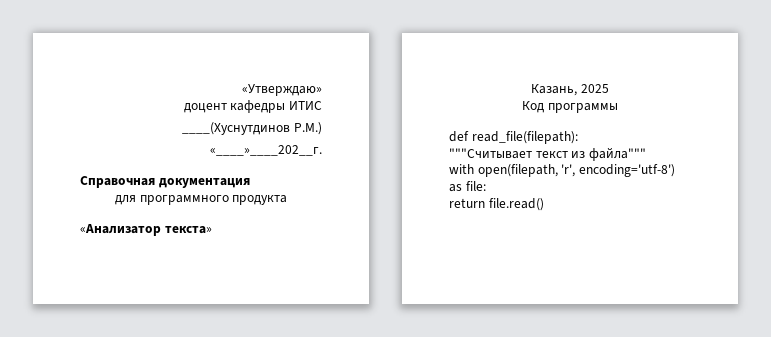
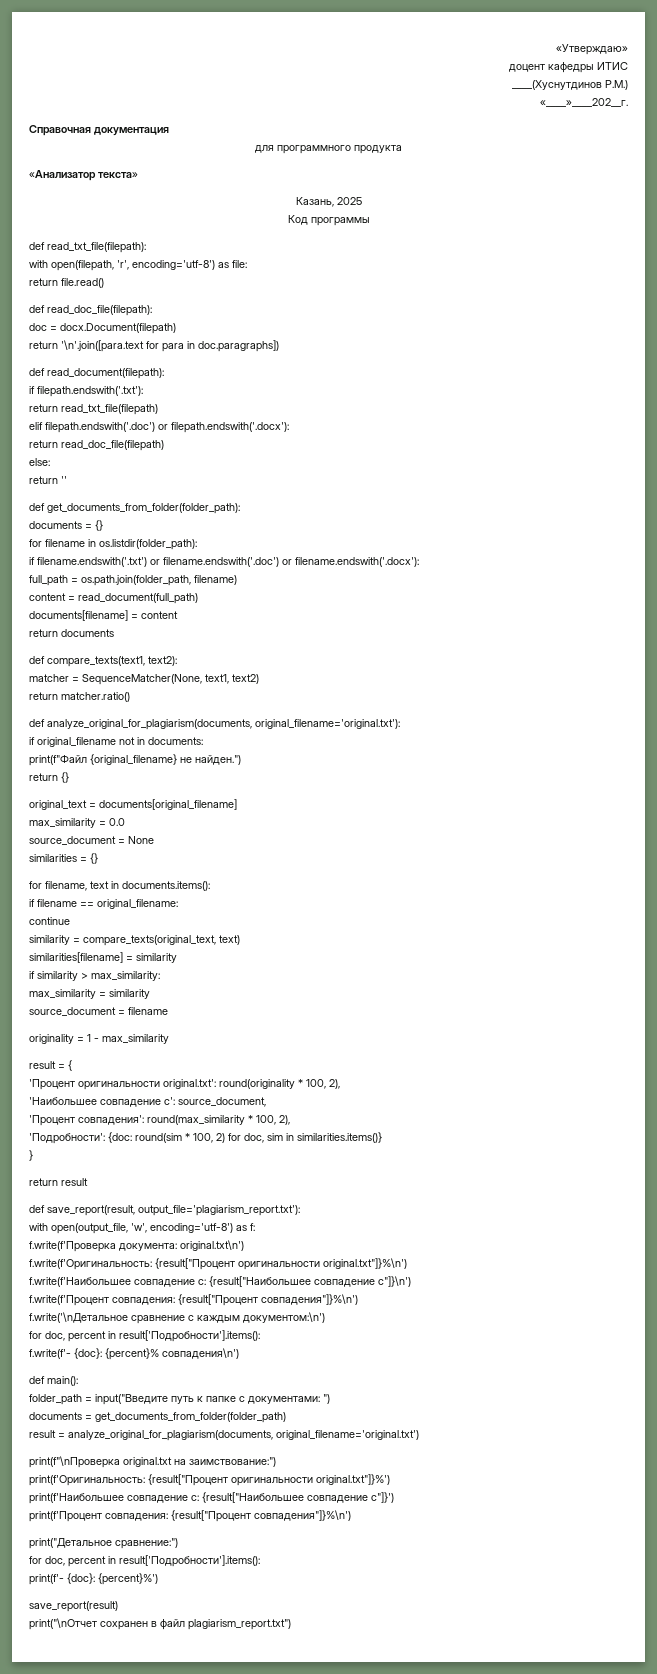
- def read_file(filepath):
- """Считывает текст из файла"""
+ def read_txt_file(filepath):
+ def read_doc_file(filepath):
+ doc = docx.Document(filepath)
+ return '\n'.join([para.text for para in doc.paragraphs])
+ def read_document(filepath):
+ if filepath.endswith('.txt'):
+ return read_txt_file(filepath)
+ elif filepath.endswith('.doc') or filepath.endswith('.docx'):
+ return read_doc_file(filepath)
+ else:
+ return ''
+ def get_documents_from_folder(folder_path):
+ documents = {}
+ for filename in os.listdir(folder_path):
+ if filename.endswith('.txt') or filename.endswith('.doc') or filename.endswith('.docx'):
+ full_path = os.path.join(folder_path, filename)
+ content = read_document(full_path)
+ documents[filename] = content
+ return documents
+ def compare_texts(text1, text2):
+ matcher = SequenceMatcher(None, text1, text2)
+ return matcher.ratio()
+ def analyze_original_for_plagiarism(documents, original_filename='original.txt'):
+ if original_filename not in documents:
+ print(f"Файл {original_filename} не найден.")
+ return {}
+ original_text = documents[original_filename]
+ max_similarity = 0.0
+ source_document = None
+ similarities = {}
+ for filename, text in documents.items():
+ if filename == original_filename:
+ continue
+ similarity = compare_texts(original_text, text)
+ similarities[filename] = similarity
+ if similarity > max_similarity:
+ max_similarity = similarity
+ source_document = filename
+ originality = 1 - max_similarity
+ result = {
+ 'Процент оригинальности original.txt': round(originality * 100, 2),
+ 'Наибольшее совпадение с': source_document,
+ 'Процент совпадения': round(max_similarity * 100, 2),
+ 'Подробности': {doc: round(sim * 100, 2) for doc, sim in similarities.items()}
+ }
+ return result
+ def save_report(result, output_file='plagiarism_report.txt'):
+ with open(output_file, 'w', encoding='utf-8') as f:
+ f.write(f'Проверка документа: original.txt\n')
+ f.write(f'Оригинальность: {result["Процент оригинальности original.txt"]}%\n')
+ f.write(f'Наибольшее совпадение с: {result["Наибольшее совпадение с"]}\n')
+ f.write(f'Процент совпадения: {result["Процент совпадения"]}%\n')
+ f.write('\nДетальное сравнение с каждым документом:\n')
+ for doc, percent in result['Подробности'].items():
+ f.write(f'- {doc}: {percent}% совпадения\n')
+ def main():
+ folder_path = input("Введите путь к папке с документами: ")
+ documents = get_documents_from_folder(folder_path)
+ result = analyze_original_for_plagiarism(documents, original_filename='original.txt')
+ print(f"\nПроверка original.txt на заимствование:")
+ print(f'Оригинальность: {result["Процент оригинальности original.txt"]}%')
+ print(f'Наибольшее совпадение с: {result["Наибольшее совпадение с"]}')
+ print(f'Процент совпадения: {result["Процент совпадения"]}%\n')
+ print("Детальное сравнение:")
+ for doc, percent in result['Подробности'].items():
+ print(f'- {doc}: {percent}%')
+ save_report(result)
+ print("\nОтчет сохранен в файл plagiarism_report.txt")

